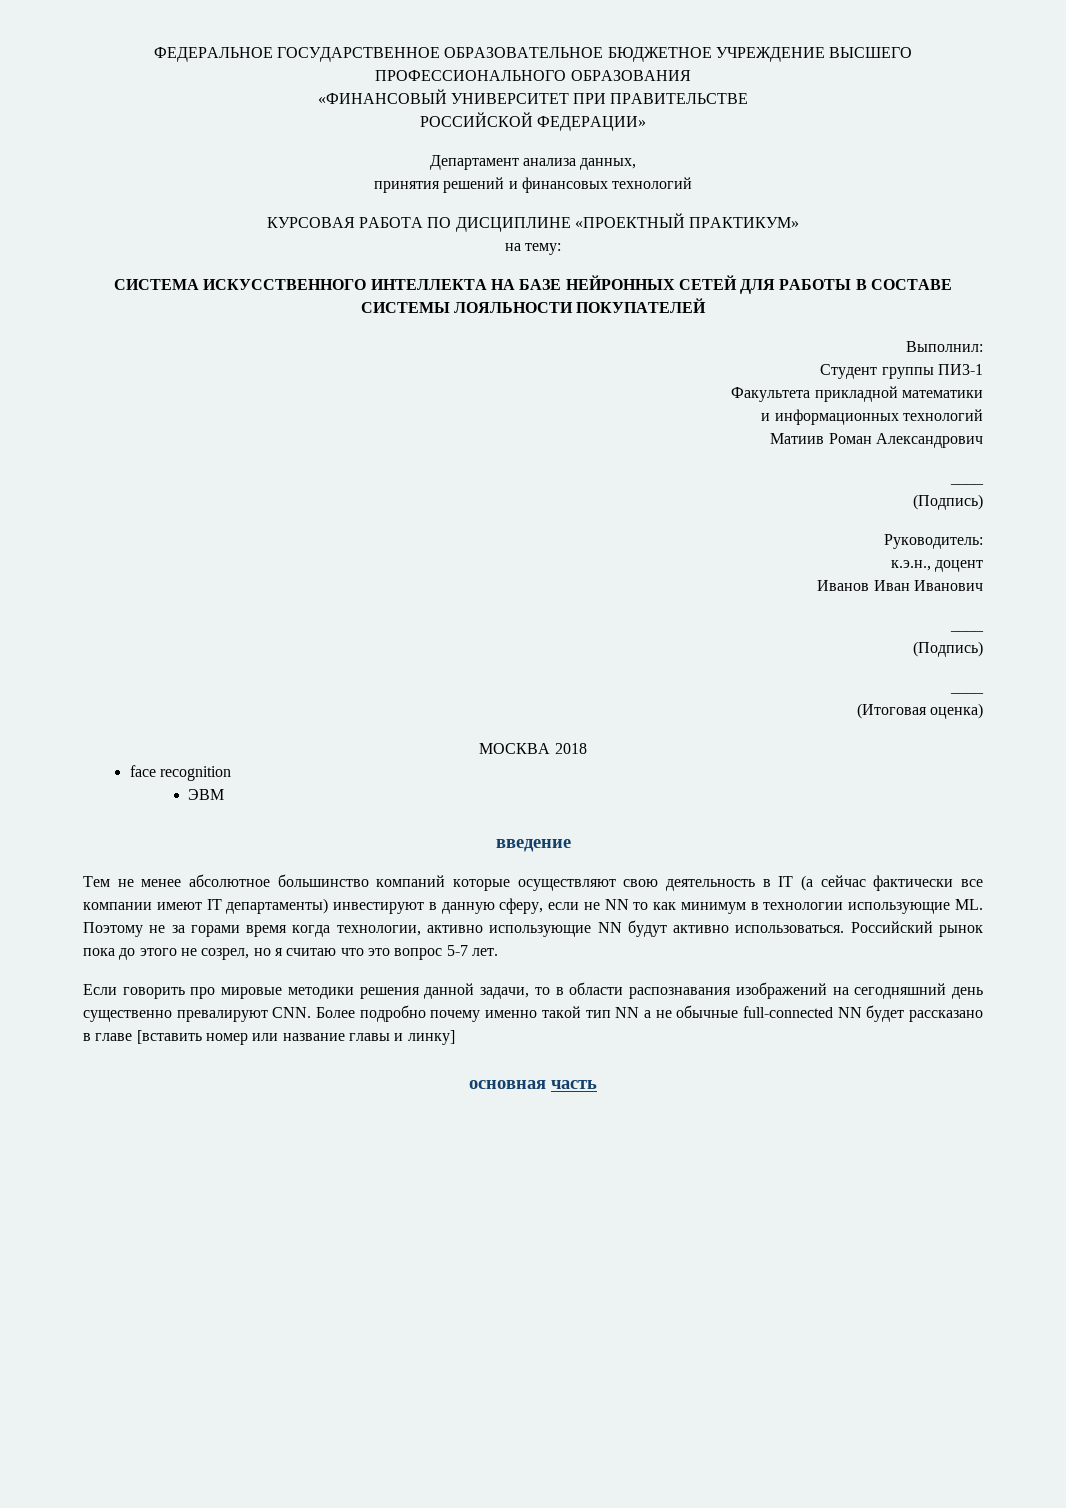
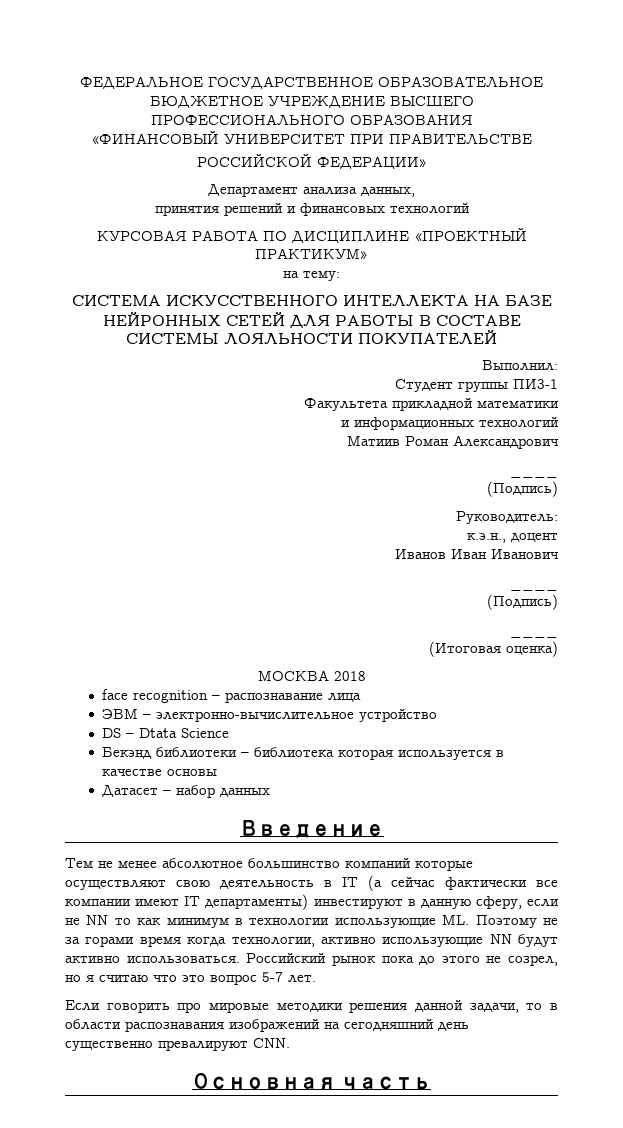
- face recognition
- ЭВМ
- введение
+ face recognition – распознавание лица
+ ЭВМ – электронно-вычислительное устройство
+ DS – Dtata Science
+ Бекэнд библиотеки – библиотека которая используется в качестве основы
+ Датасет – набор данных
+ Введение
- Если говорить про мировые методики решения данной задачи, то в области распознавания изображений на сегодняшний день существенно превалируют CNN. Более подробно почему именно такой тип NN а не обычные full-connected NN будет рассказано в главе [вставить номер или название главы и линку]
- основная часть
+ Если говорить про мировые методики решения данной задачи, то в области распознавания изображений на сегодняшний день существенно превалируют CNN.
+ Основная часть

